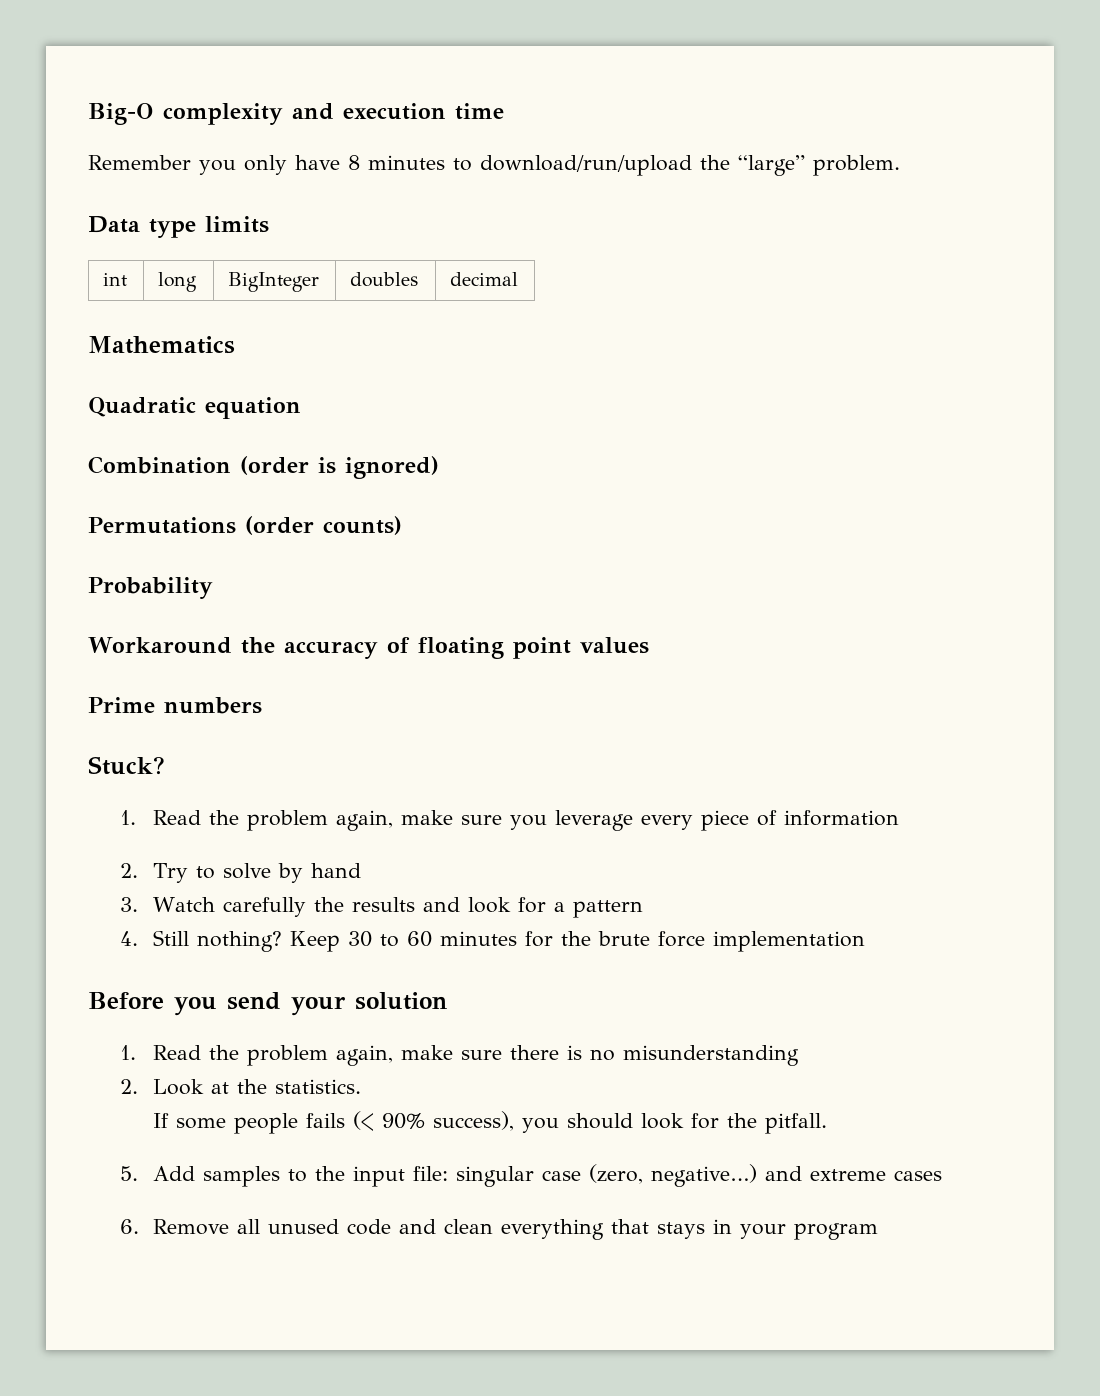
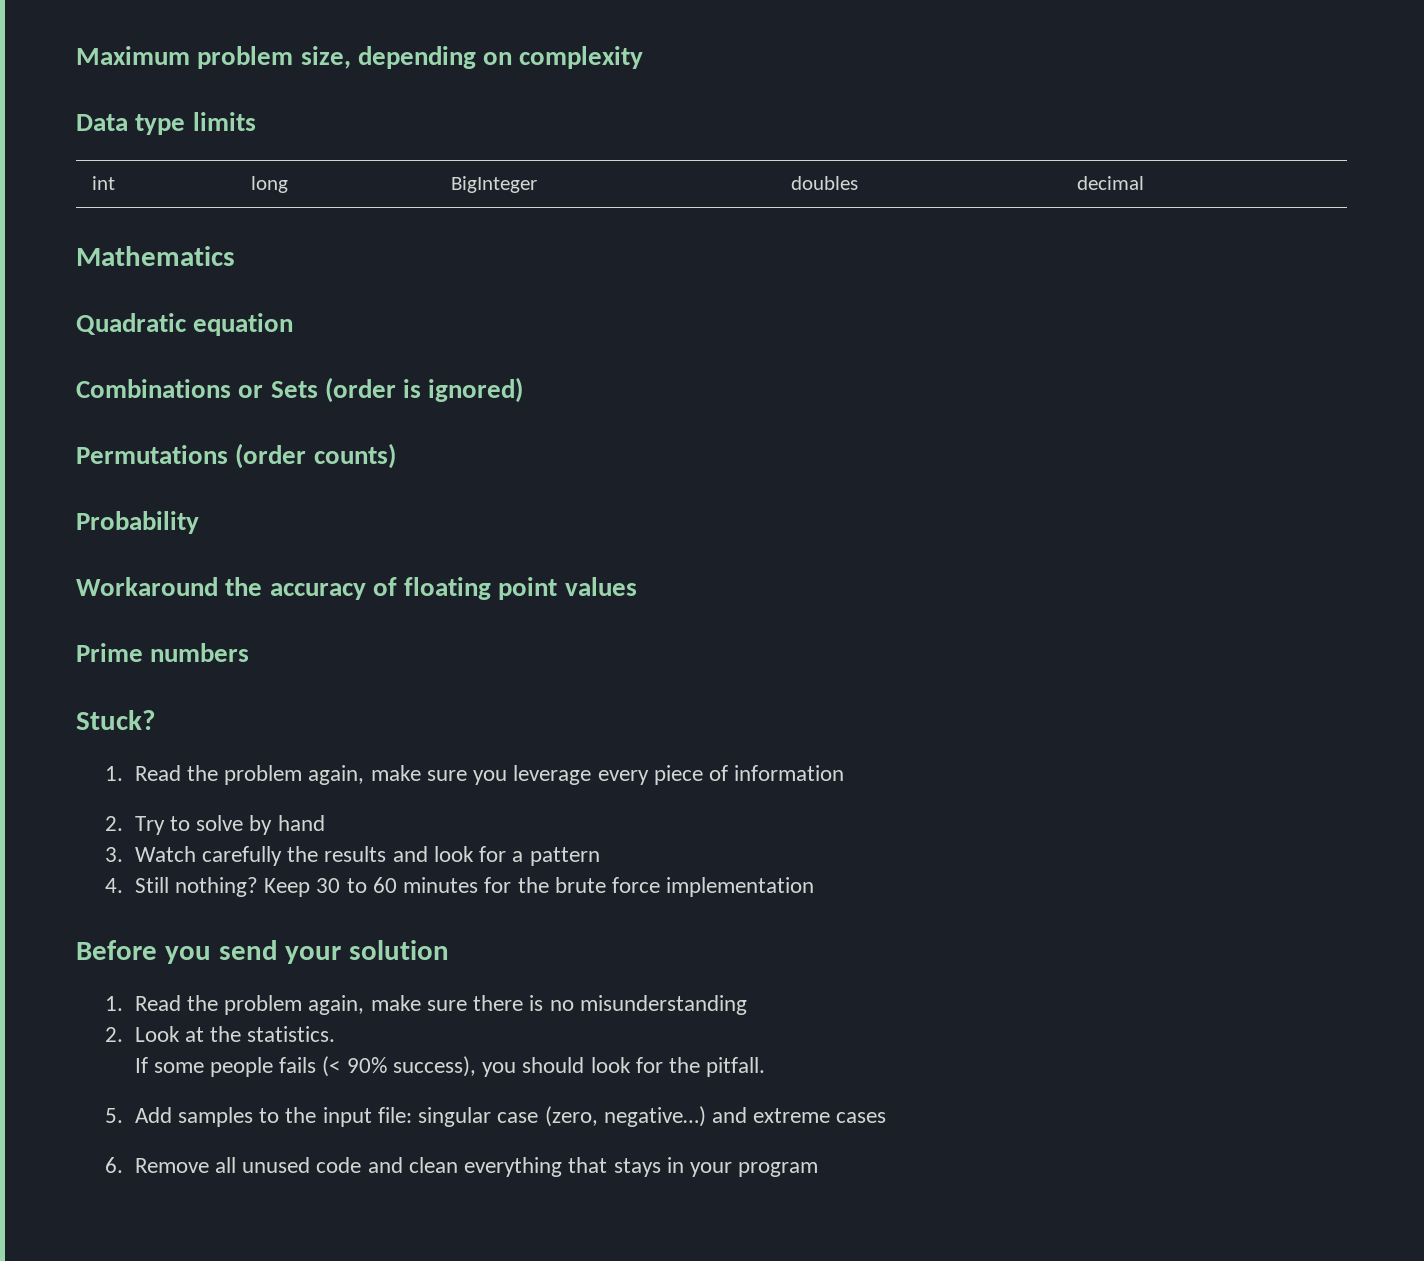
- Big-O complexity and execution time
- Remember you only have 8 minutes to download/run/upload the “large” problem.
+ Maximum problem size, depending on complexity
- Combination (order is ignored)
+ Combinations or Sets (order is ignored)

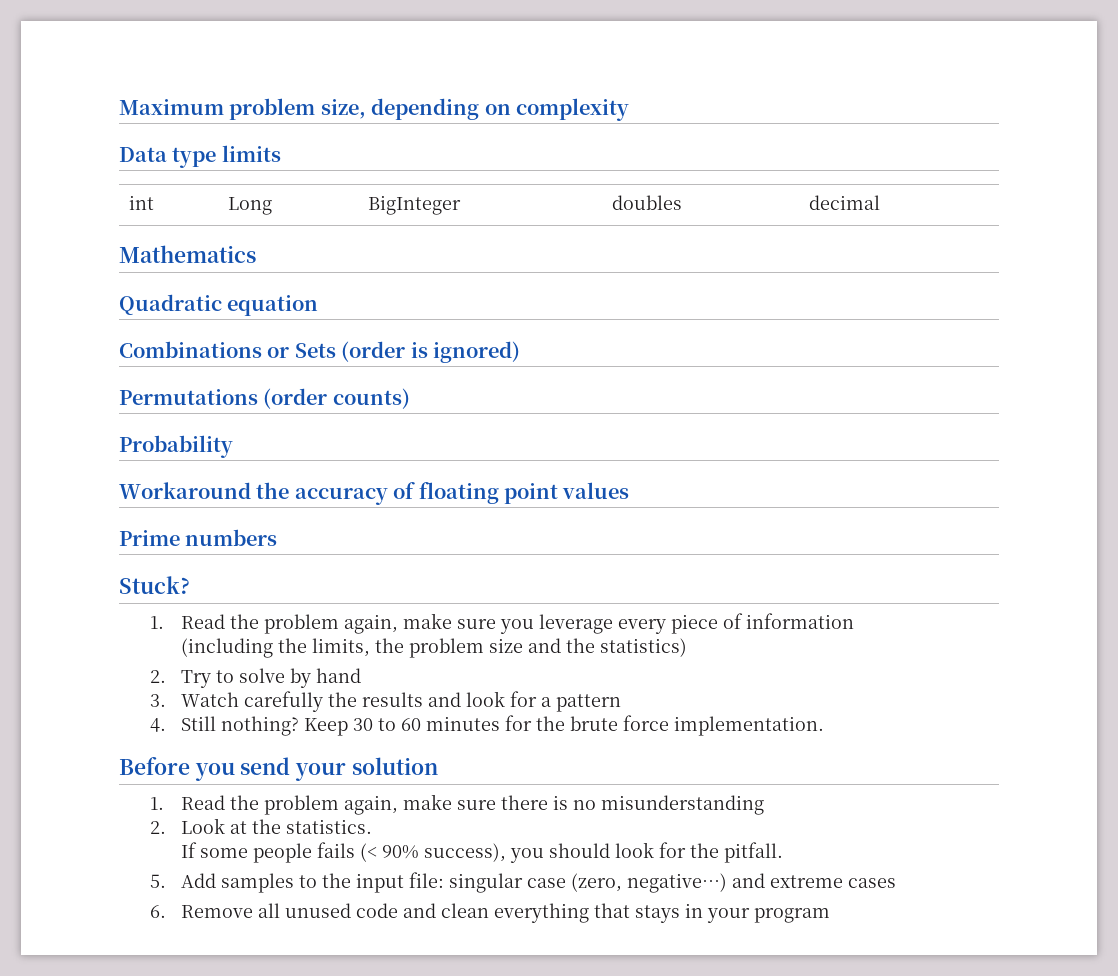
- int | long | BigInteger | doubles | decimal
+ int | Long | BigInteger | doubles | decimal
+ (including the limits, the problem size and the statistics)
- Keep 30 to 60 minutes for the brute force implementation
+ Keep 30 to 60 minutes for the brute force implementation.

